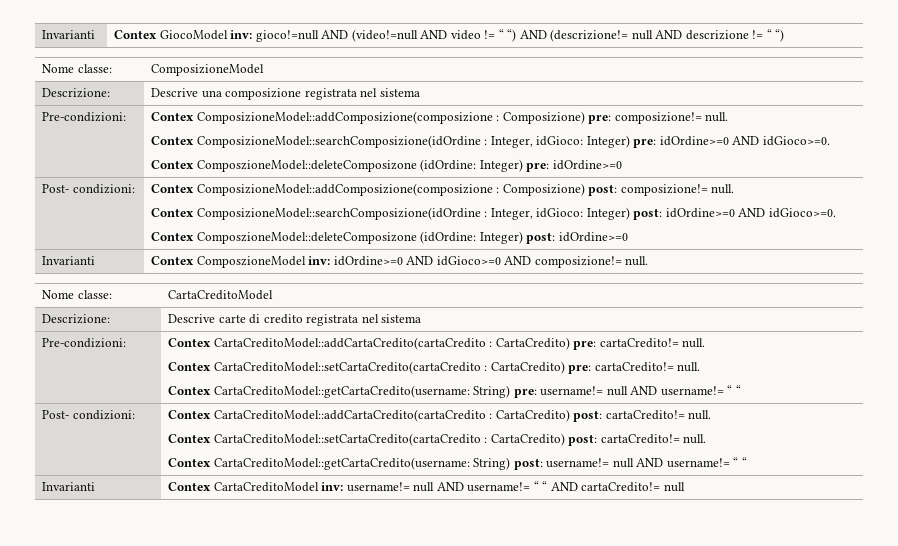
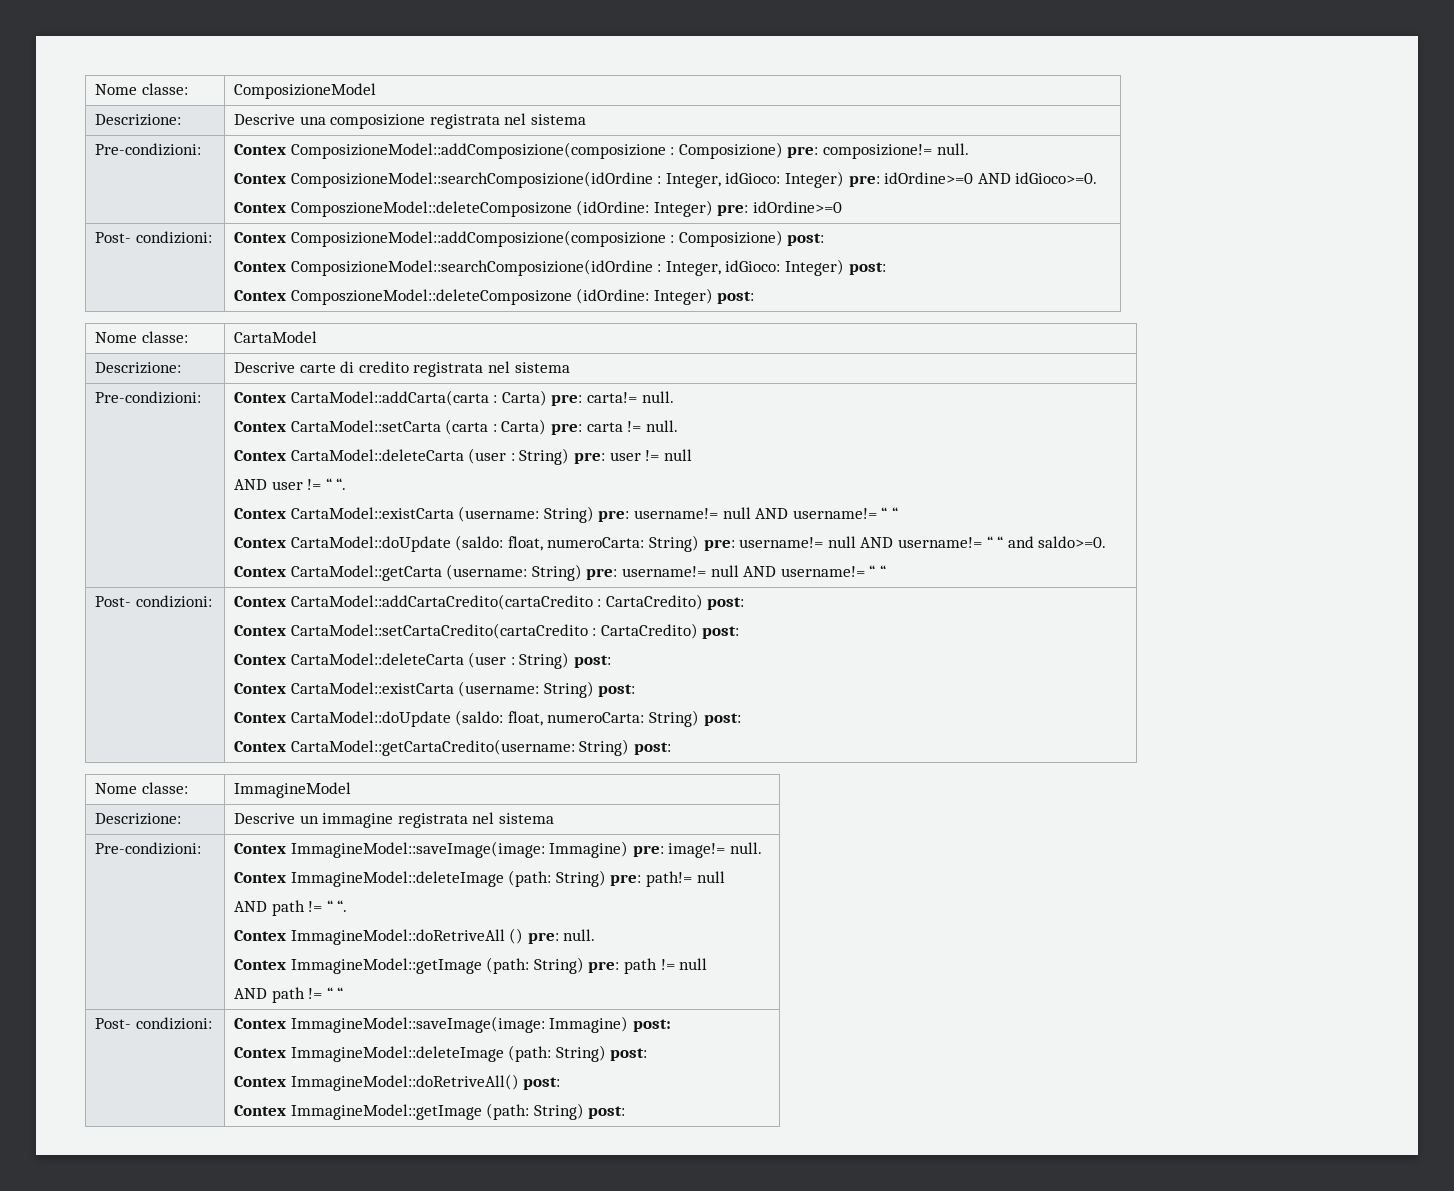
- Invarianti | Contex GiocoModel inv: gioco!=null AND (video!=null AND video != “ “) AND (descrizione!= null AND descrizione != “ “)
- Post- condizioni: | Contex ComposizioneModel::addComposizione(composizione : Composizione) post: composizione!= null.
- Contex ComposizioneModel::searchComposizione(idOrdine : Integer, idGioco: Integer) post: idOrdine>=0 AND idGioco>=0.
- Contex ComposzioneModel::deleteComposizone (idOrdine: Integer) post: idOrdine>=0
- Invarianti | Contex ComposzioneModel inv: idOrdine>=0 AND idGioco>=0 AND composizione!= null.
- Nome classe: | CartaCreditoModel
+ Post- condizioni: | Contex ComposizioneModel::addComposizione(composizione : Composizione) post:
+ Contex ComposizioneModel::searchComposizione(idOrdine : Integer, idGioco: Integer) post:
+ Contex ComposzioneModel::deleteComposizone (idOrdine: Integer) post:
+ Nome classe: | CartaModel
- Contex CartaCreditoModel::addCartaCredito(cartaCredito : CartaCredito) pre: cartaCredito!= null.
- Contex CartaCreditoModel::setCartaCredito(cartaCredito : CartaCredito) pre: cartaCredito!= null.
- Contex CartaCreditoModel::getCartaCredito(username: String) pre: username!= null AND username!= “ “
+ Contex CartaModel::addCarta(carta : Carta) pre: carta!= null.
+ Contex CartaModel::setCarta (carta : Carta) pre: carta != null.
+ Contex CartaModel::deleteCarta (user : String) pre: user != null
+ AND user != “ “.
+ Contex CartaModel::existCarta (username: String) pre: username!= null AND username!= “ “
+ Contex CartaModel::doUpdate (saldo: float, numeroCarta: String) pre: username!= null AND username!= “ “ and saldo>=0.
+ Contex CartaModel::getCarta (username: String) pre: username!= null AND username!= “ “
- Post- condizioni: | Contex CartaCreditoModel::addCartaCredito(cartaCredito : CartaCredito) post: cartaCredito!= null.
- Contex CartaCreditoModel::setCartaCredito(cartaCredito : CartaCredito) post: cartaCredito!= null.
- Contex CartaCreditoModel::getCartaCredito(username: String) post: username!= null AND username!= “ “
- Invarianti | Contex CartaCreditoModel inv: username!= null AND username!= “ “ AND cartaCredito!= null
+ Post- condizioni: | Contex CartaModel::addCartaCredito(cartaCredito : CartaCredito) post:
+ Contex CartaModel::setCartaCredito(cartaCredito : CartaCredito) post:
+ Contex CartaModel::deleteCarta (user : String) post:
+ Contex CartaModel::existCarta (username: String) post:
+ Contex CartaModel::doUpdate (saldo: float, numeroCarta: String) post:
+ Contex CartaModel::getCartaCredito(username: String) post:
+ Nome classe: | ImmagineModel
+ Descrizione: | Descrive un immagine registrata nel sistema
+ Pre-condizioni: | Contex ImmagineModel::saveImage(image: Immagine) pre: image!= null.
+ Contex ImmagineModel::deleteImage (path: String) pre: path!= null
+ AND path != “ “.
+ Contex ImmagineModel::doRetriveAll () pre: null.
+ Contex ImmagineModel::getImage (path: String) pre: path != null
+ AND path != “ “
+ Post- condizioni: | Contex ImmagineModel::saveImage(image: Immagine) post:
+ Contex ImmagineModel::deleteImage (path: String) post:
+ Contex ImmagineModel::doRetriveAll() post:
+ Contex ImmagineModel::getImage (path: String) post:

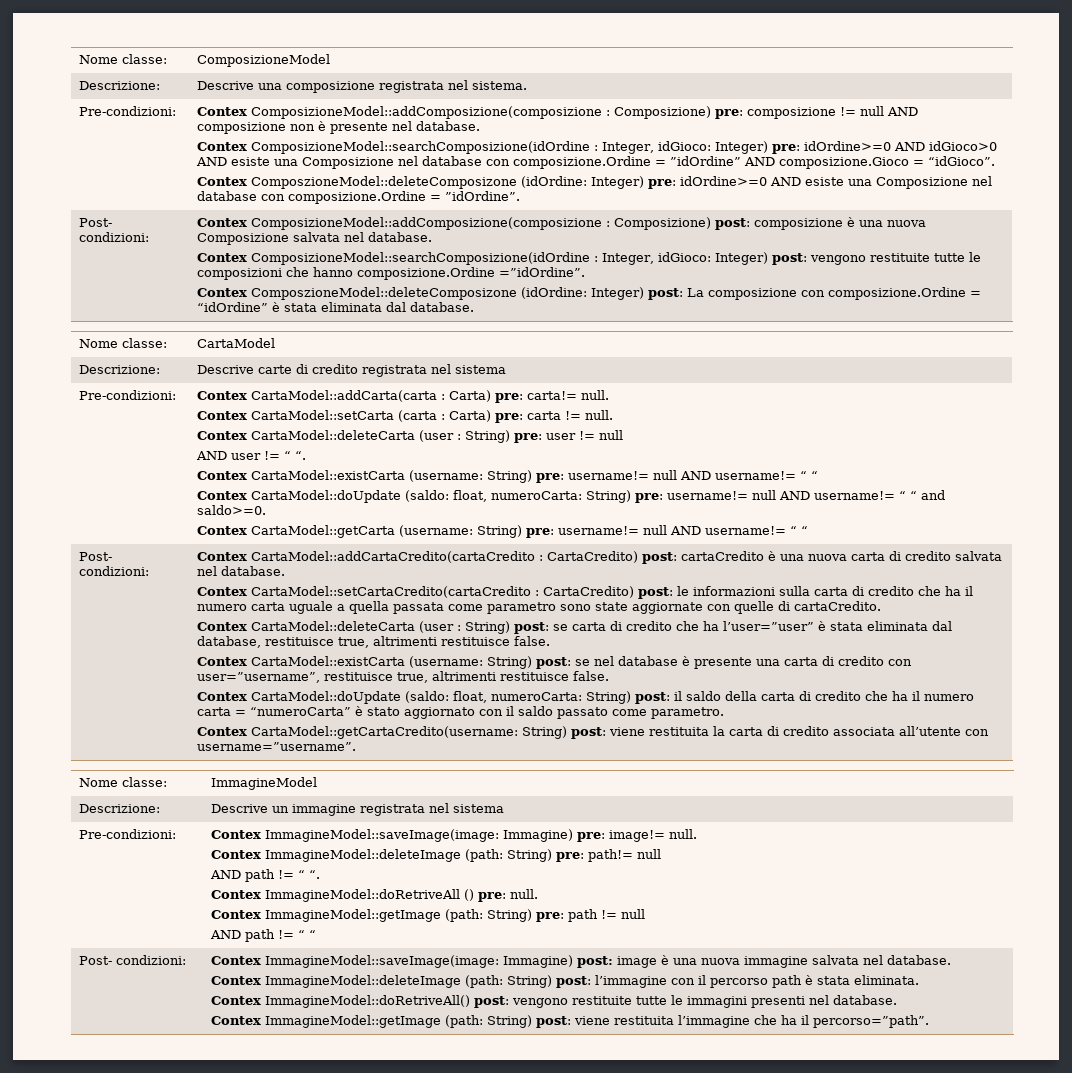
- Descrizione: | Descrive una composizione registrata nel sistema
+ Descrizione: | Descrive una composizione registrata nel sistema.
- Contex ComposizioneModel::addComposizione(composizione : Composizione) pre: composizione!= null.
+ Contex ComposizioneModel::addComposizione(composizione : Composizione) pre: composizione != null AND composizione non è presente nel database.
- Contex ComposizioneModel::searchComposizione(idOrdine : Integer, idGioco: Integer) pre: idOrdine>=0 AND idGioco>=0.
+ Contex ComposizioneModel::searchComposizione(idOrdine : Integer, idGioco: Integer) pre: idOrdine>=0 AND idGioco>0 AND esiste una Composizione nel database con composizione.Ordine = ”idOrdine” AND composizione.Gioco = “idGioco”.
- Contex ComposzioneModel::deleteComposizone (idOrdine: Integer) pre: idOrdine>=0
+ Contex ComposzioneModel::deleteComposizone (idOrdine: Integer) pre: idOrdine>=0 AND esiste una Composizione nel database con composizione.Ordine = ”idOrdine”.
- Contex ComposizioneModel::addComposizione(composizione : Composizione) post:
+ Contex ComposizioneModel::addComposizione(composizione : Composizione) post: composizione è una nuova Composizione salvata nel database.
- Contex ComposizioneModel::searchComposizione(idOrdine : Integer, idGioco: Integer) post:
+ Contex ComposizioneModel::searchComposizione(idOrdine : Integer, idGioco: Integer) post: vengono restituite tutte le composizioni che hanno composizione.Ordine =”idOrdine”.
- Contex ComposzioneModel::deleteComposizone (idOrdine: Integer) post:
+ Contex ComposzioneModel::deleteComposizone (idOrdine: Integer) post: La composizione con composizione.Ordine = “idOrdine” è stata eliminata dal database.
- Contex CartaModel::addCartaCredito(cartaCredito : CartaCredito) post:
+ Contex CartaModel::addCartaCredito(cartaCredito : CartaCredito) post: cartaCredito è una nuova carta di credito salvata nel database.
- Contex CartaModel::setCartaCredito(cartaCredito : CartaCredito) post:
+ Contex CartaModel::setCartaCredito(cartaCredito : CartaCredito) post: le informazioni sulla carta di credito che ha il numero carta uguale a quella passata come parametro sono state aggiornate con quelle di cartaCredito.
- Contex CartaModel::deleteCarta (user : String) post:
+ Contex CartaModel::deleteCarta (user : String) post: se carta di credito che ha l’user=”user” è stata eliminata dal database, restituisce true, altrimenti restituisce false.
- Contex CartaModel::existCarta (username: String) post:
+ Contex CartaModel::existCarta (username: String) post: se nel database è presente una carta di credito con user=”username”, restituisce true, altrimenti restituisce false.
- Contex CartaModel::doUpdate (saldo: float, numeroCarta: String) post:
- Contex CartaModel::getCartaCredito(username: String) post:
+ Contex CartaModel::doUpdate (saldo: float, numeroCarta: String) post: il saldo della carta di credito che ha il numero carta = “numeroCarta” è stato aggiornato con il saldo passato come parametro.
+ Contex CartaModel::getCartaCredito(username: String) post: viene restituita la carta di credito associata all’utente con username=”username”.
- Contex ImmagineModel::saveImage(image: Immagine) post:
+ Contex ImmagineModel::saveImage(image: Immagine) post: image è una nuova immagine salvata nel database.
- Contex ImmagineModel::deleteImage (path: String) post:
- Contex ImmagineModel::doRetriveAll() post:
+ Contex ImmagineModel::deleteImage (path: String) post: l’immagine con il percorso path è stata eliminata.
+ Contex ImmagineModel::doRetriveAll() post: vengono restituite tutte le immagini presenti nel database.
- Contex ImmagineModel::getImage (path: String) post:
+ Contex ImmagineModel::getImage (path: String) post: viene restituita l’immagine che ha il percorso=”path”.

